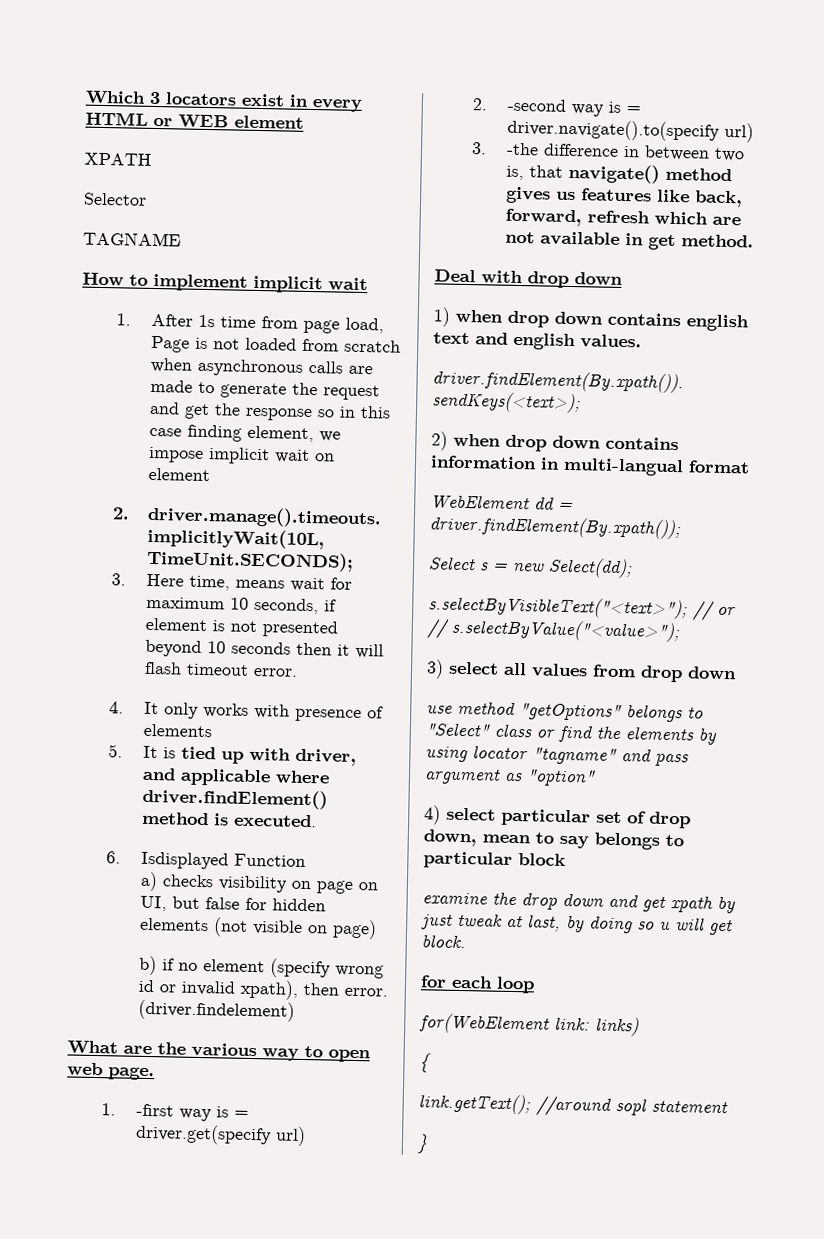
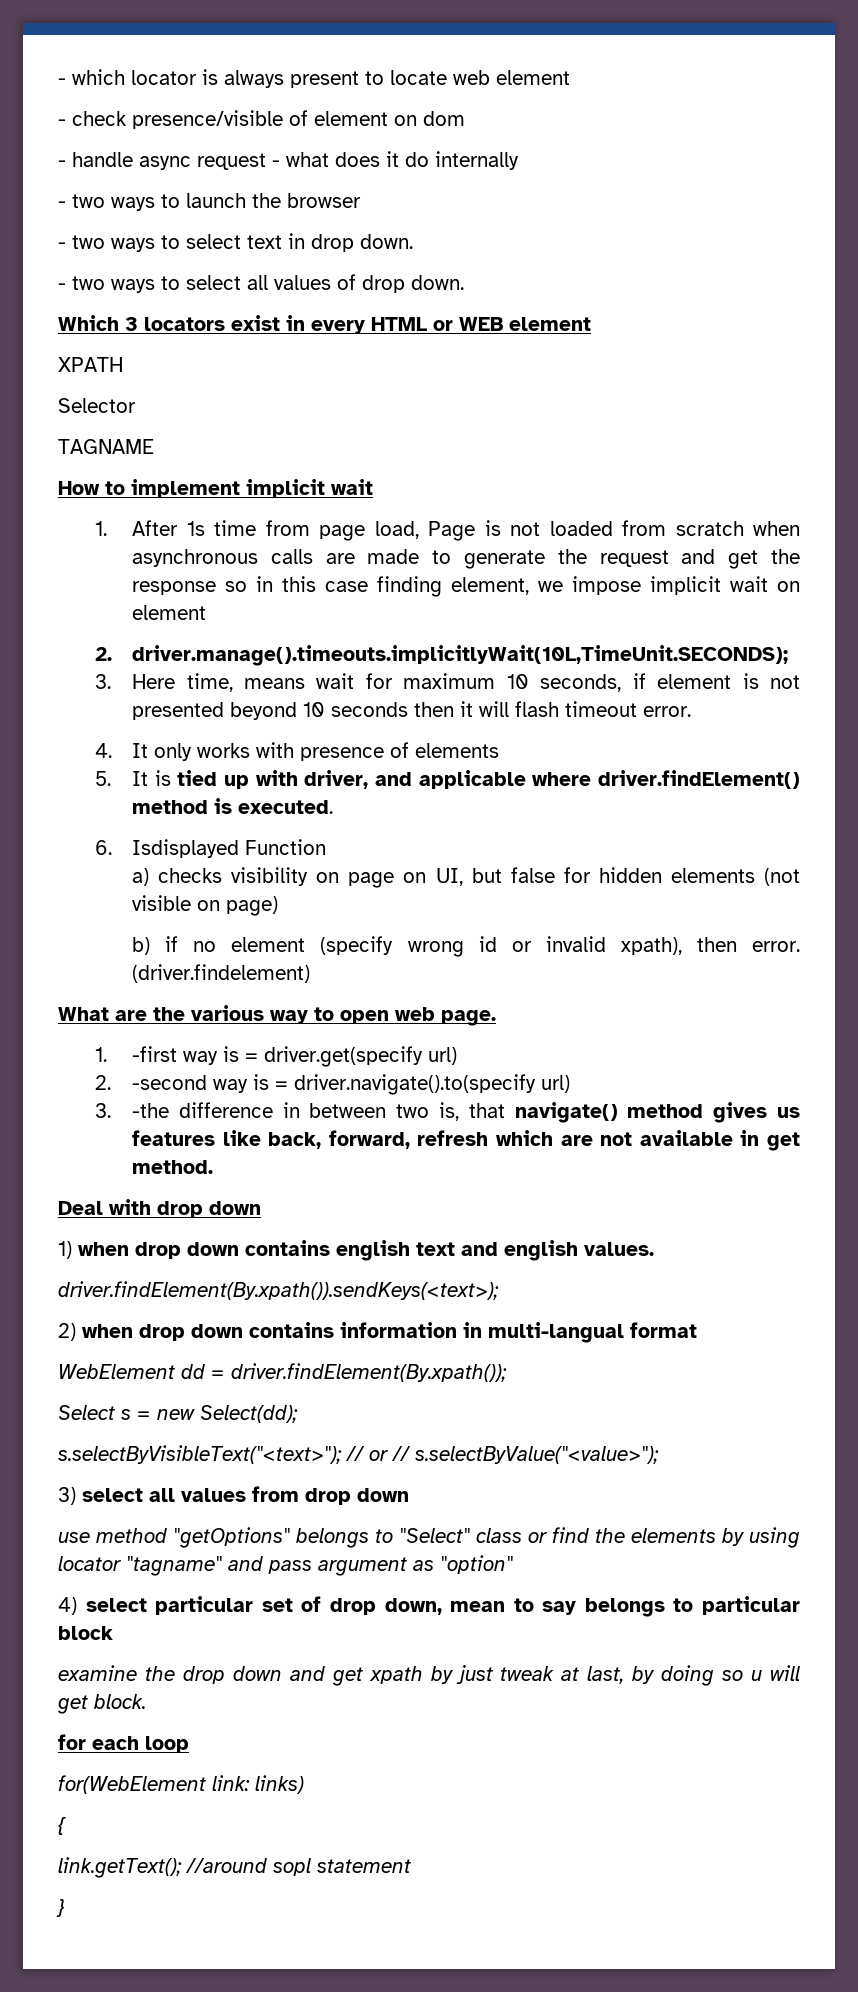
+ - which locator is always present to locate web element
+ - check presence/visible of element on dom
+ - handle async request - what does it do internally
+ - two ways to launch the browser
+ - two ways to select text in drop down.
+ - two ways to select all values of drop down.

